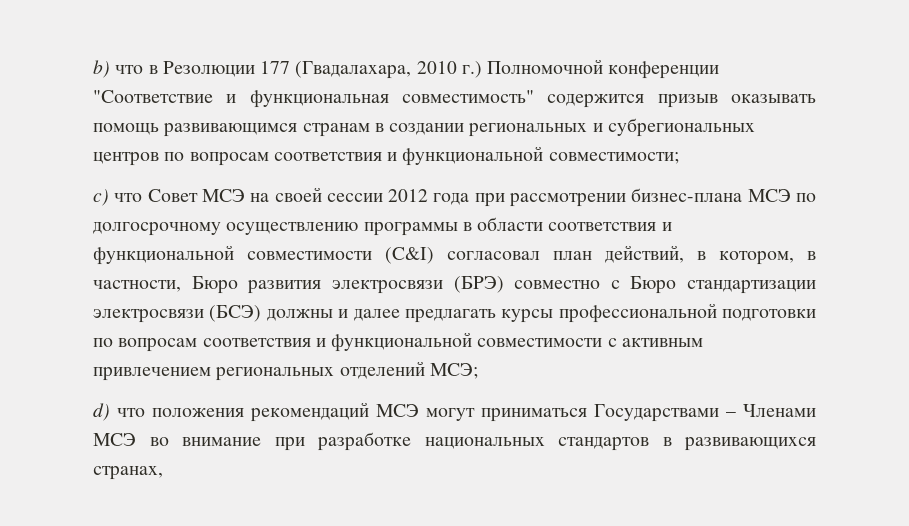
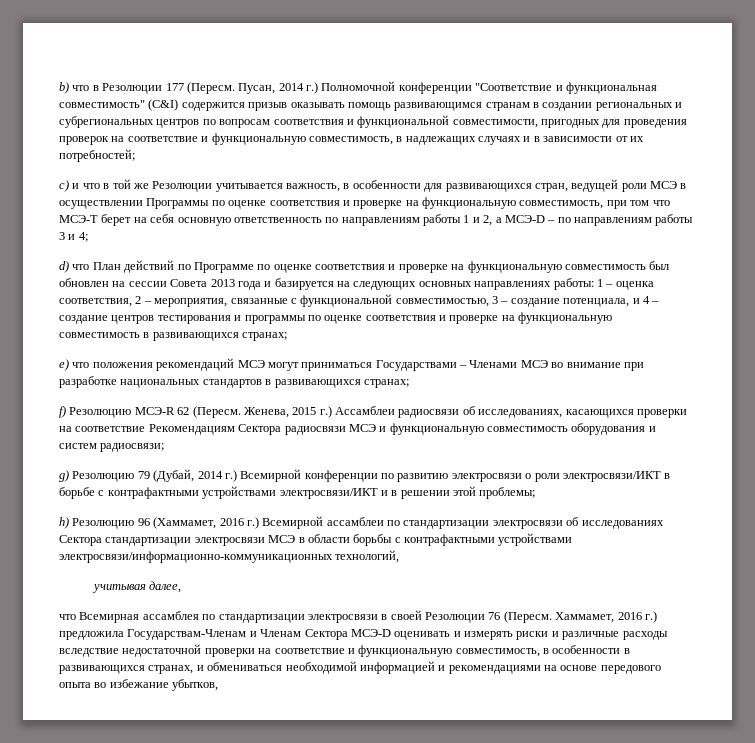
- b) что в Резолюции 177 (Гвадалахара, 2010 г.) Полномочной конференции "Соответствие и функциональная совместимость" содержится призыв оказывать помощь развивающимся странам в создании региональных и субрегиональных центров по вопросам соответствия и функциональной совместимости;
- c) что Совет МСЭ на своей сессии 2012 года при рассмотрении бизнес-плана МСЭ по долгосрочному осуществлению программы в области соответствия и функциональной совместимости (C&I) согласовал план действий, в котором, в частности, Бюро развития электросвязи (БРЭ) совместно с Бюро стандартизации электросвязи (БСЭ) должны и далее предлагать курсы профессиональной подготовки по вопросам соответствия и функциональной совместимости с активным привлечением региональных отделений МСЭ;
- d) что положения рекомендаций МСЭ могут приниматься Государствами – Членами МСЭ во внимание при разработке национальных стандартов в развивающихся странах,
+ b) что в Резолюции 177 (Пересм. Пусан, 2014 г.) Полномочной конференции "Соответствие и функциональная совместимость" (C&I) содержится призыв оказывать помощь развивающимся странам в создании региональных и субрегиональных центров по вопросам соответствия и функциональной совместимости, пригодных для проведения проверок на соответствие и функциональную совместимость, в надлежащих случаях и в зависимости от их потребностей;
+ c) и что в той же Резолюции учитывается важность, в особенности для развивающихся стран, ведущей роли МСЭ в осуществлении Программы по оценке соответствия и проверке на функциональную совместимость, при том что МСЭ-Т берет на себя основную ответственность по направлениям работы 1 и 2, а МСЭ-D – по направлениям работы 3 и 4;
+ d) что План действий по Программе по оценке соответствия и проверке на функциональную совместимость был обновлен на сессии Совета 2013 года и базируется на следующих основных направлениях работы: 1 – оценка соответствия, 2 – мероприятия, связанные с функциональной совместимостью, 3 – создание потенциала, и 4 – создание центров тестирования и программы по оценке соответствия и проверке на функциональную совместимость в развивающихся странах;
+ e) что положения рекомендаций МСЭ могут приниматься Государствами – Членами МСЭ во внимание при разработке национальных стандартов в развивающихся странах;
+ f) Резолюцию МСЭ-R 62 (Пересм. Женева, 2015 г.) Ассамблеи радиосвязи об исследованиях, касающихся проверки на соответствие Рекомендациям Сектора радиосвязи МСЭ и функциональную совместимость оборудования и систем радиосвязи;
+ g) Резолюцию 79 (Дубай, 2014 г.) Всемирной конференции по развитию электросвязи о роли электросвязи/ИКТ в борьбе с контрафактными устройствами электросвязи/ИКТ и в решении этой проблемы;
+ h) Резолюцию 96 (Хаммамет, 2016 г.) Всемирной ассамблеи по стандартизации электросвязи об исследованиях Сектора стандартизации электросвязи МСЭ в области борьбы с контрафактными устройствами электросвязи/информационно-коммуникационных технологий,
+ учитывая далее,
+ что Всемирная ассамблея по стандартизации электросвязи в своей Резолюции 76 (Пересм. Хаммамет, 2016 г.) предложила Государствам-Членам и Членам Сектора МСЭ-D оценивать и измерять риски и различные расходы вследствие недостаточной проверки на соответствие и функциональную совместимость, в особенности в развивающихся странах, и обмениваться необходимой информацией и рекомендациями на основе передового опыта во избежание убытков,

